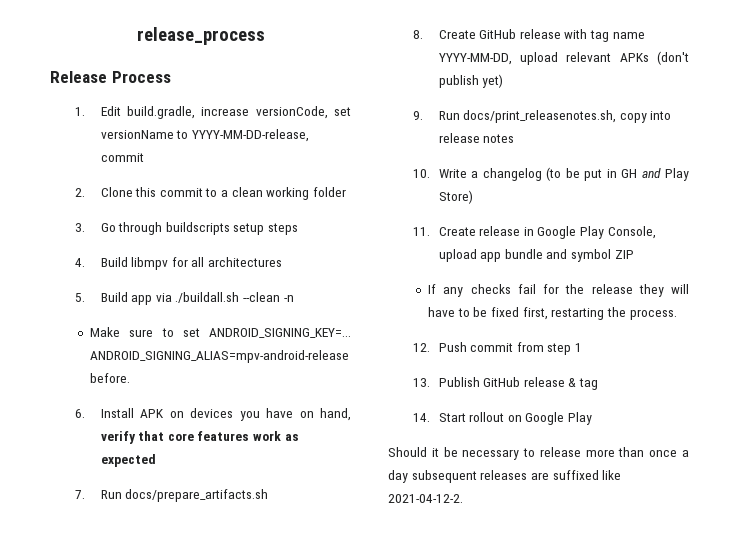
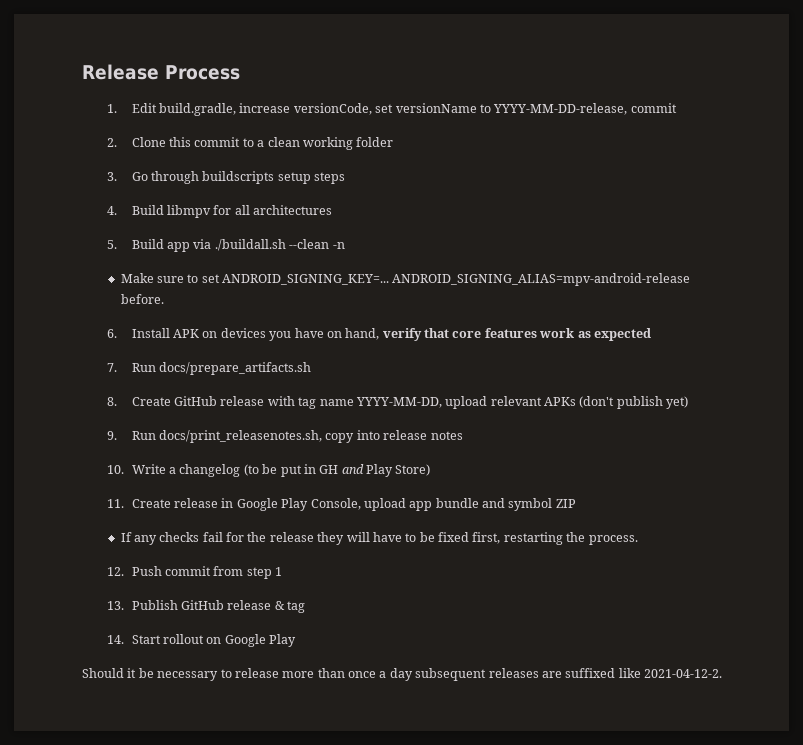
- release_process

